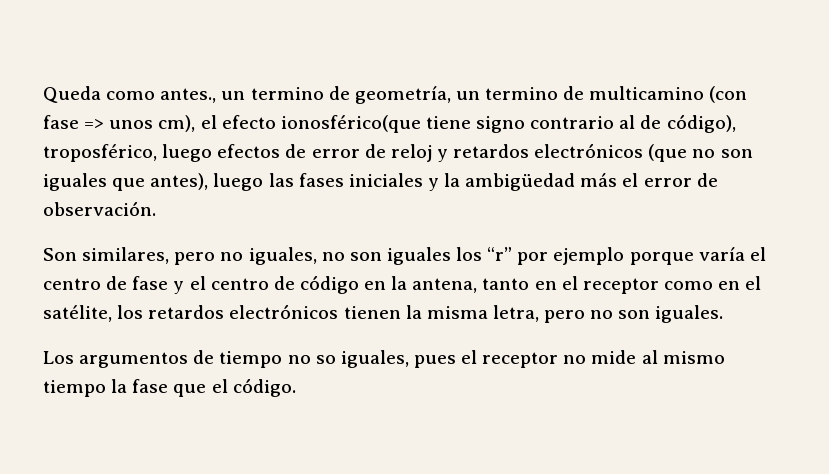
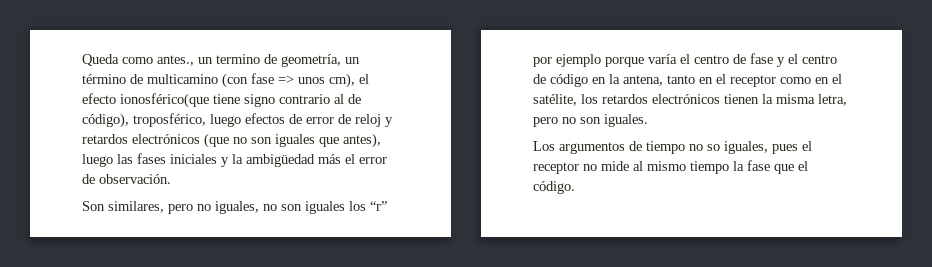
- Queda como antes., un termino de geometría, un termino de multicamino (con fase => unos cm), el efecto ionosférico(que tiene signo contrario al de código), troposférico, luego efectos de error de reloj y retardos electrónicos (que no son iguales que antes), luego las fases iniciales y la ambigüedad más el error de observación.
+ Queda como antes., un termino de geometría, un término de multicamino (con fase => unos cm), el efecto ionosférico(que tiene signo contrario al de código), troposférico, luego efectos de error de reloj y retardos electrónicos (que no son iguales que antes), luego las fases iniciales y la ambigüedad más el error de observación.

